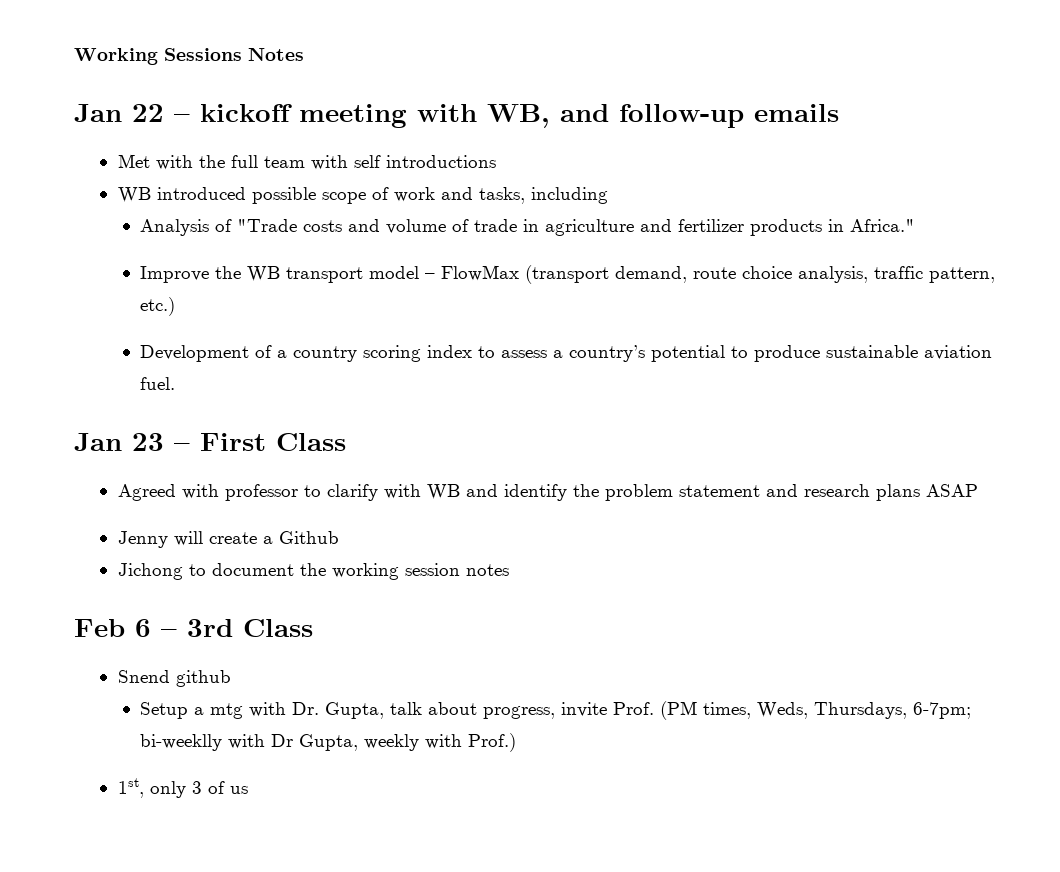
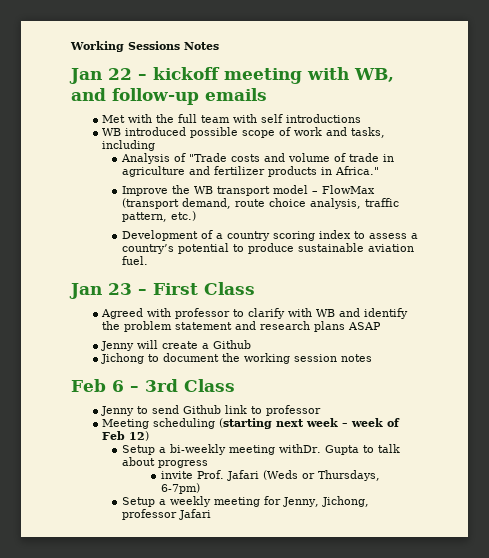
- Snend github
- Setup a mtg with Dr. Gupta, talk about progress, invite Prof. (PM times, Weds, Thursdays, 6-7pm; bi-weeklly with Dr Gupta, weekly with Prof.)
- 1st, only 3 of us
+ Jenny to send Github link to professor
+ Meeting scheduling (starting next week – week of Feb 12)
+ Setup a bi-weekly meeting withDr. Gupta to talk about progress
+ invite Prof. Jafari (Weds or Thursdays, 6-7pm)
+ Setup a weekly meeting for Jenny, Jichong, professor Jafari

